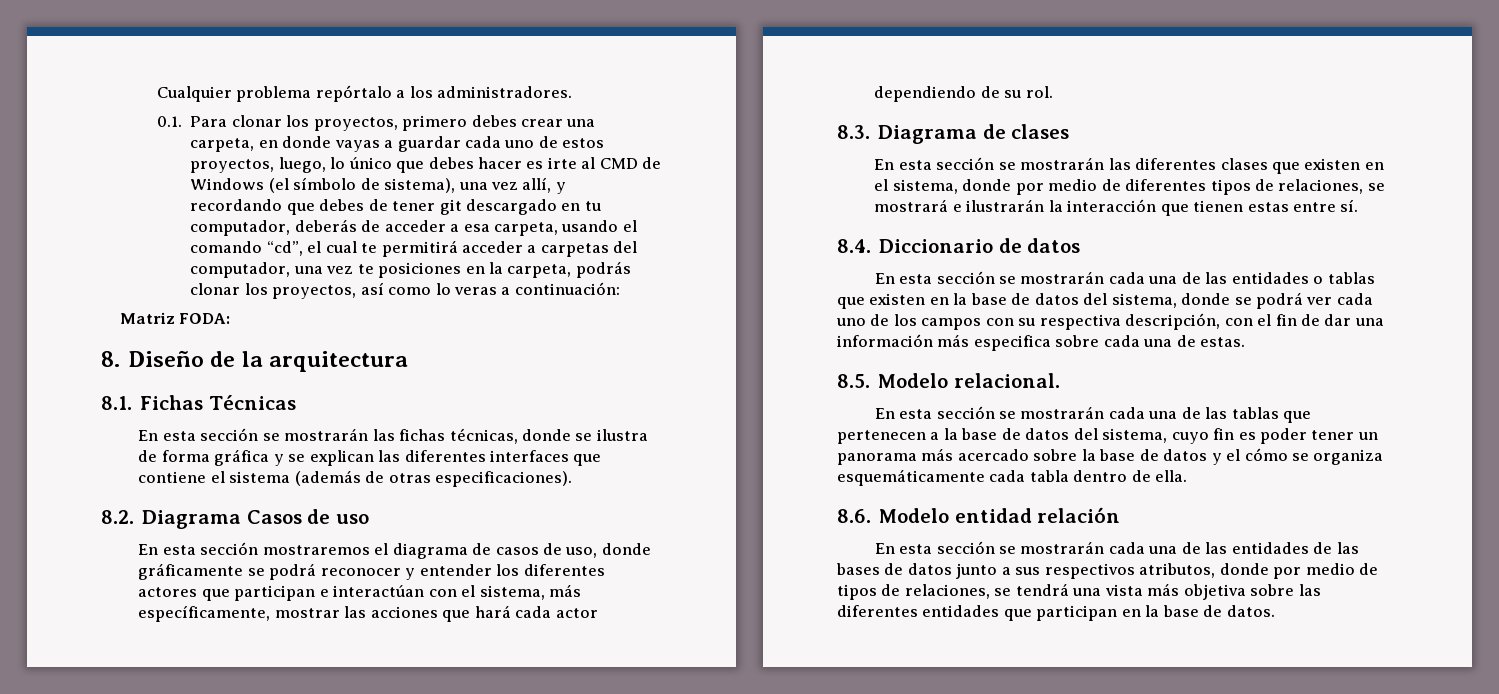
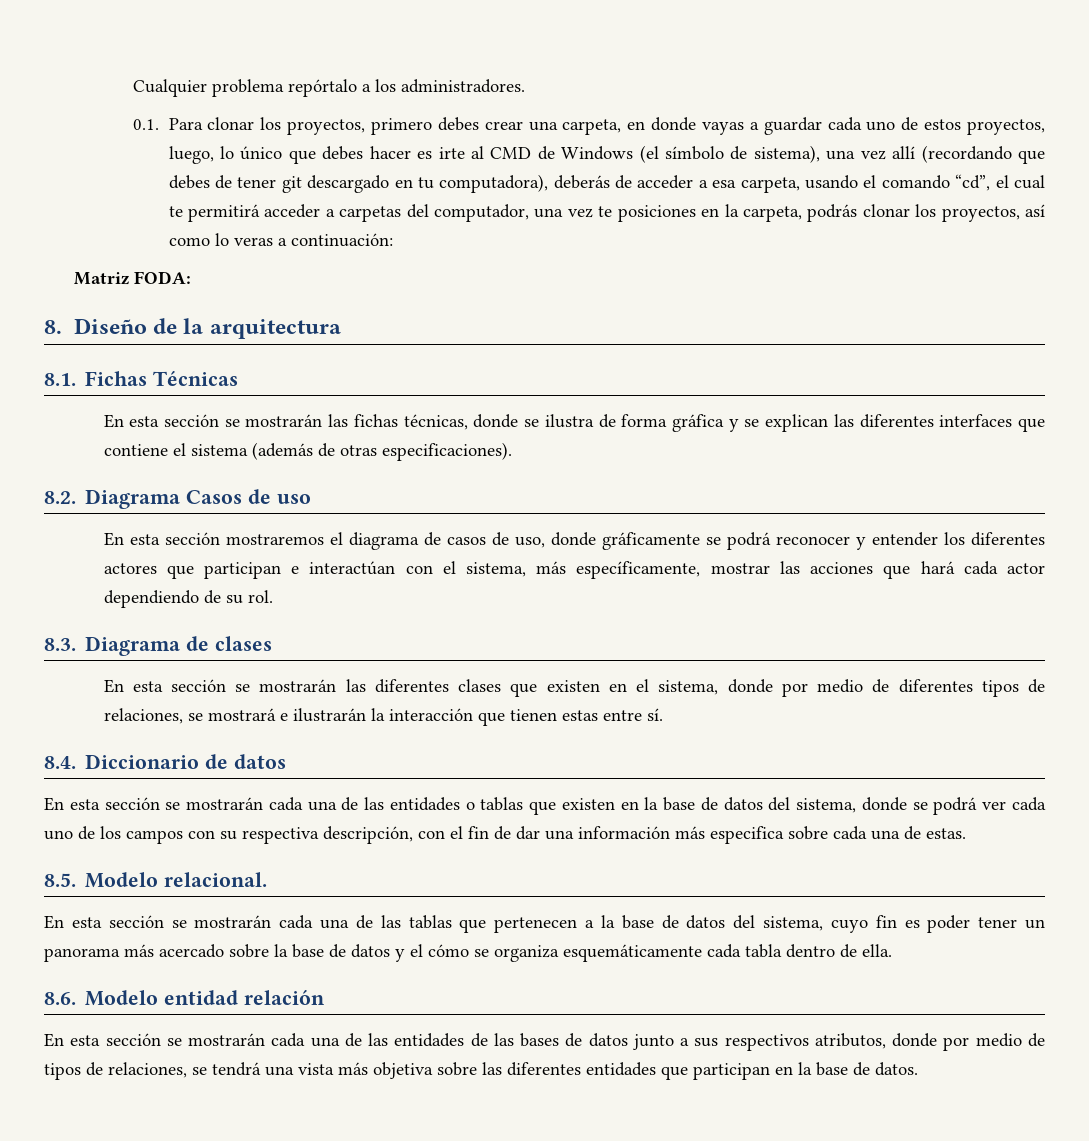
- 0.1. Para clonar los proyectos, primero debes crear una carpeta, en donde vayas a guardar cada uno de estos proyectos, luego, lo único que debes hacer es irte al CMD de Windows (el símbolo de sistema), una vez allí, y recordando que debes de tener git descargado en tu computador, deberás de acceder a esa carpeta, usando el comando “cd”, el cual te permitirá acceder a carpetas del computador, una vez te posiciones en la carpeta, podrás clonar los proyectos, así como lo veras a continuación:
+ 0.1. Para clonar los proyectos, primero debes crear una carpeta, en donde vayas a guardar cada uno de estos proyectos, luego, lo único que debes hacer es irte al CMD de Windows (el símbolo de sistema), una vez allí (recordando que debes de tener git descargado en tu computadora), deberás de acceder a esa carpeta, usando el comando “cd”, el cual te permitirá acceder a carpetas del computador, una vez te posiciones en la carpeta, podrás clonar los proyectos, así como lo veras a continuación:

